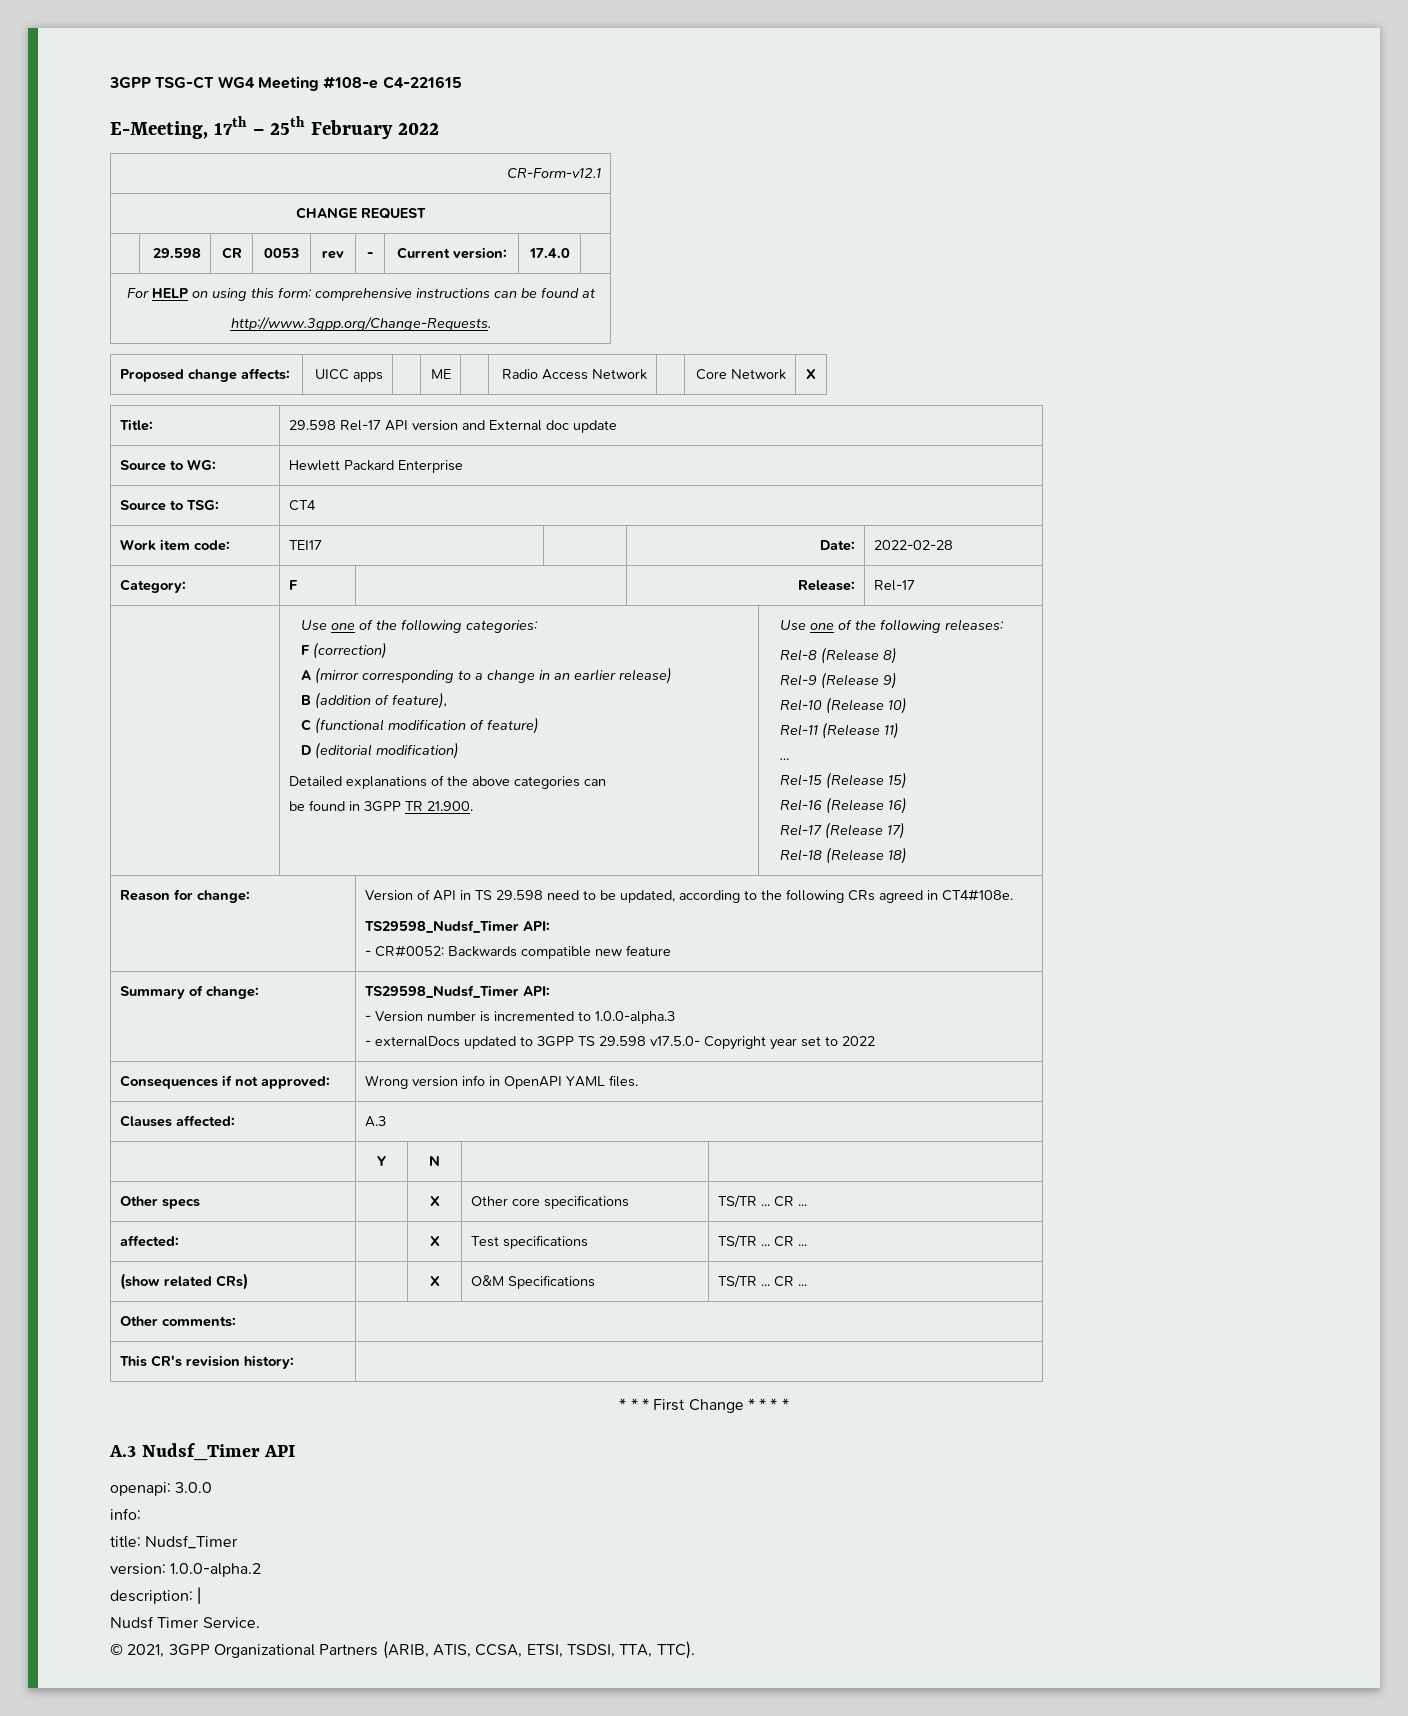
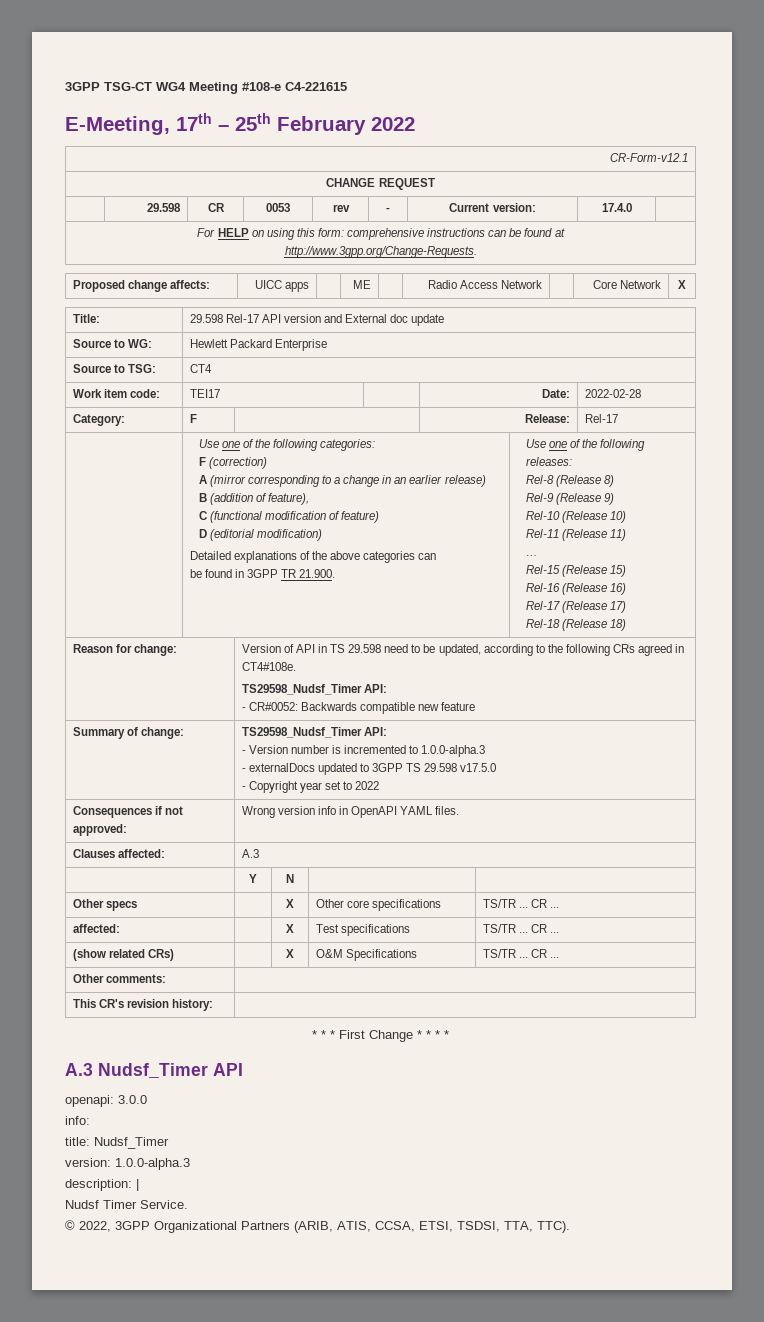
  Summary of change: | TS29598_Nudsf_Timer API:
  - Version number is incremented to 1.0.0-alpha.3
- - externalDocs updated to 3GPP TS 29.598 v17.5.0- Copyright year set to 2022
+ - externalDocs updated to 3GPP TS 29.598 v17.5.0
+ - Copyright year set to 2022
- version: 1.0.0-alpha.2
+ version: 1.0.0-alpha.3
- © 2021, 3GPP Organizational Partners (ARIB, ATIS, CCSA, ETSI, TSDSI, TTA, TTC).
+ © 2022, 3GPP Organizational Partners (ARIB, ATIS, CCSA, ETSI, TSDSI, TTA, TTC).

